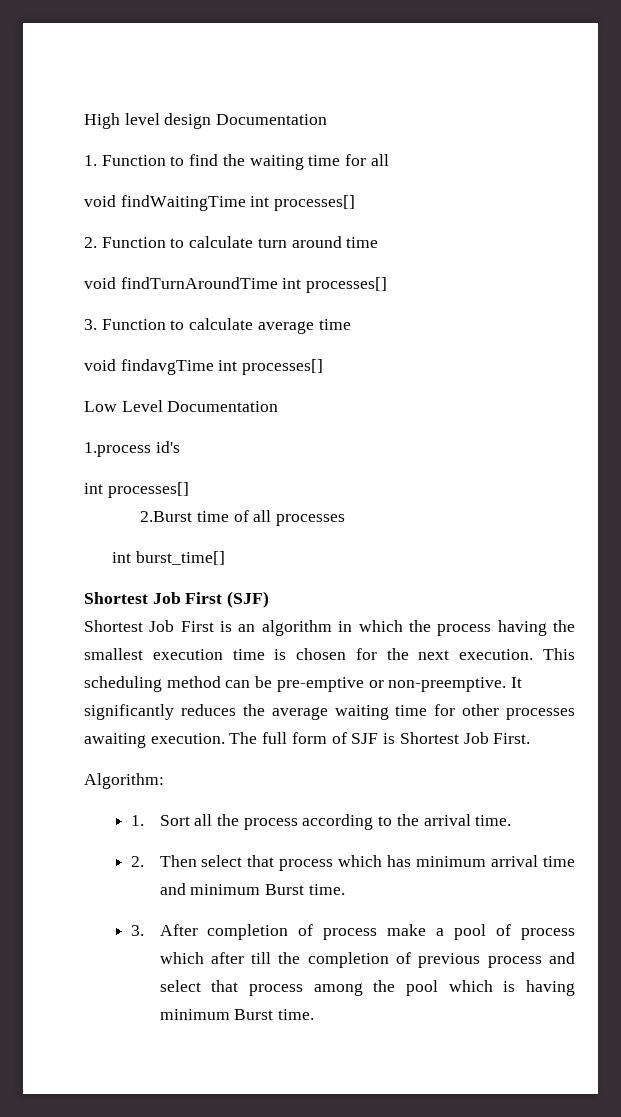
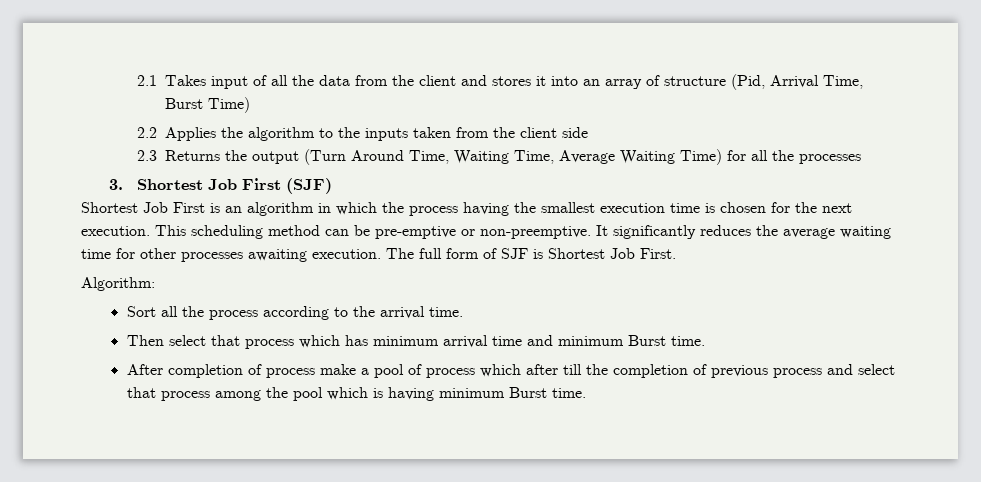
- High level design Documentation
- 1. Function to find the waiting time for all
- void findWaitingTime int processes[]
- 2. Function to calculate turn around time
- void findTurnAroundTime int processes[]
- 3. Function to calculate average time
- void findavgTime int processes[]
- Low Level Documentation
- 1.process id's
- int processes[]
- 2.Burst time of all processes
+ 2.1 Takes input of all the data from the client and stores it into an array of structure (Pid, Arrival Time, Burst Time)
+ 2.2 Applies the algorithm to the inputs taken from the client side
+ 2.3 Returns the output (Turn Around Time, Waiting Time, Average Waiting Time) for all the processes
- int burst_time[]
- Shortest Job First (SJF)
+ 3. Shortest Job First (SJF)
- 1. Sort all the process according to the arrival time.
+ Sort all the process according to the arrival time.
- 2. Then select that process which has minimum arrival time and minimum Burst time.
+ Then select that process which has minimum arrival time and minimum Burst time.
- 3. After completion of process make a pool of process which after till the completion of previous process and select that process among the pool which is having minimum Burst time.
+ After completion of process make a pool of process which after till the completion of previous process and select that process among the pool which is having minimum Burst time.

